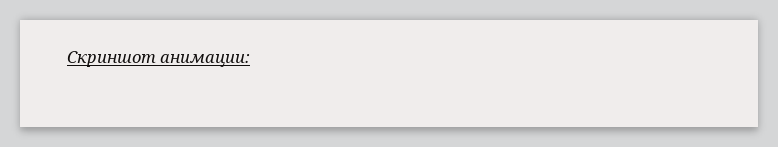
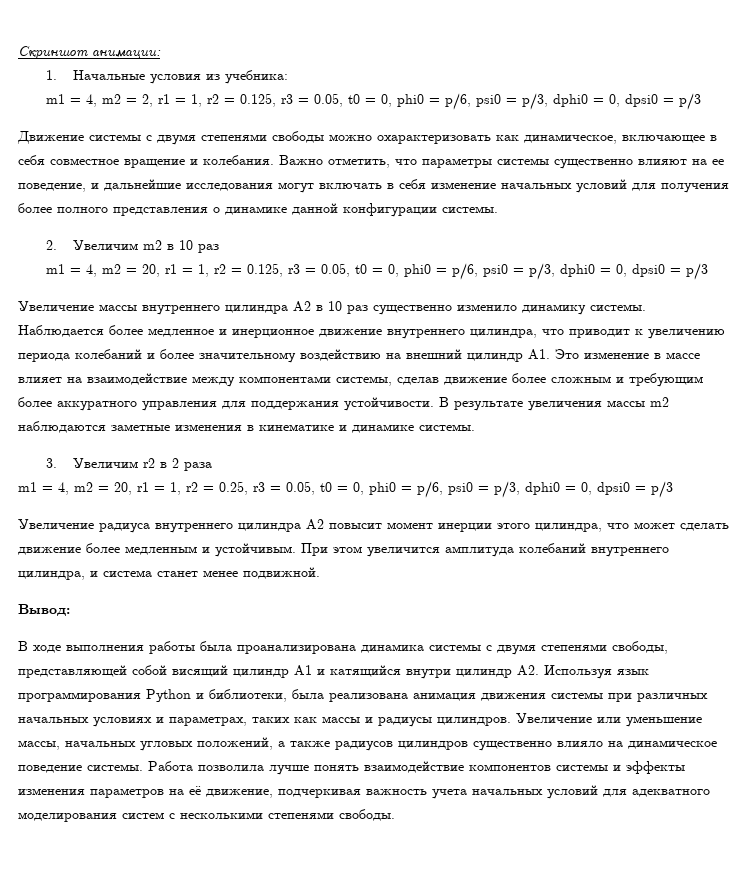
+ 1. Начальные условия из учебника:
+ m1 = 4, m2 = 2, r1 = 1, r2 = 0.125, r3 = 0.05, t0 = 0, phi0 = p/6, psi0 = p/3, dphi0 = 0, dpsi0 = p/3
+ Движение системы с двумя степенями свободы можно охарактеризовать как динамическое, включающее в себя совместное вращение и колебания. Важно отметить, что параметры системы существенно влияют на ее поведение, и дальнейшие исследования могут включать в себя изменение начальных условий для получения более полного представления о динамике данной конфигурации системы.
+ 2. Увеличим m2 в 10 раз
+ m1 = 4, m2 = 20, r1 = 1, r2 = 0.125, r3 = 0.05, t0 = 0, phi0 = p/6, psi0 = p/3, dphi0 = 0, dpsi0 = p/3
+ Увеличение массы внутреннего цилиндра A2 в 10 раз существенно изменило динамику системы. Наблюдается более медленное и инерционное движение внутреннего цилиндра, что приводит к увеличению периода колебаний и более значительному воздействию на внешний цилиндр A1. Это изменение в массе влияет на взаимодействие между компонентами системы, сделав движение более сложным и требующим более аккуратного управления для поддержания устойчивости. В результате увеличения массы m2 наблюдаются заметные изменения в кинематике и динамике системы.
+ 3. Увеличим r2 в 2 раза
+ m1 = 4, m2 = 20, r1 = 1, r2 = 0.25, r3 = 0.05, t0 = 0, phi0 = p/6, psi0 = p/3, dphi0 = 0, dpsi0 = p/3
+ Увеличение радиуса внутреннего цилиндра A2 повысит момент инерции этого цилиндра, что может сделать движение более медленным и устойчивым. При этом увеличится амплитуда колебаний внутреннего цилиндра, и система станет менее подвижной.
+ Вывод:
+ В ходе выполнения работы была проанализирована динамика системы с двумя степенями свободы, представляющей собой висящий цилиндр A1 и катящийся внутри цилиндр A2. Используя язык программирования Python и библиотеки, была реализована анимация движения системы при различных начальных условиях и параметрах, таких как массы и радиусы цилиндров. Увеличение или уменьшение массы, начальных угловых положений, а также радиусов цилиндров существенно влияло на динамическое поведение системы. Работа позволила лучше понять взаимодействие компонентов системы и эффекты изменения параметров на её движение, подчеркивая важность учета начальных условий для адекватного моделирования систем с несколькими степенями свободы.

